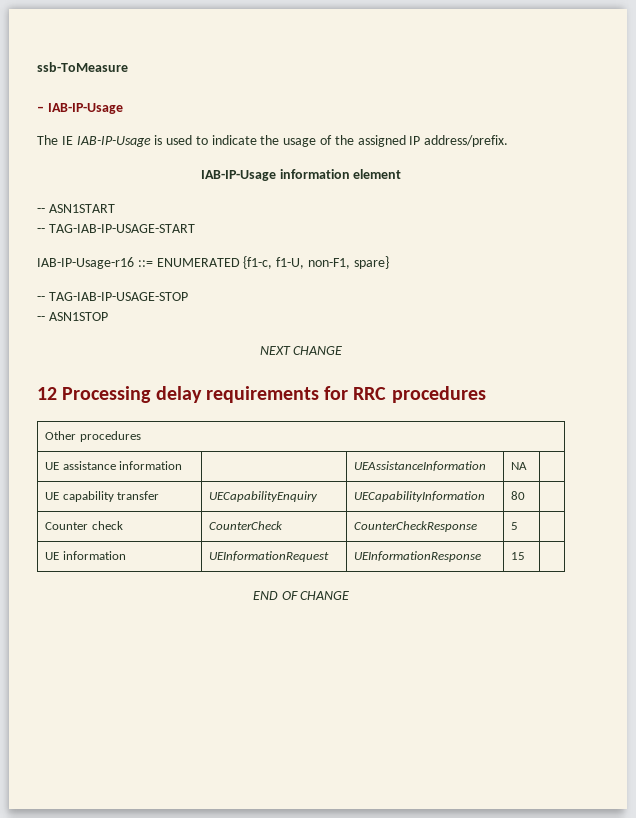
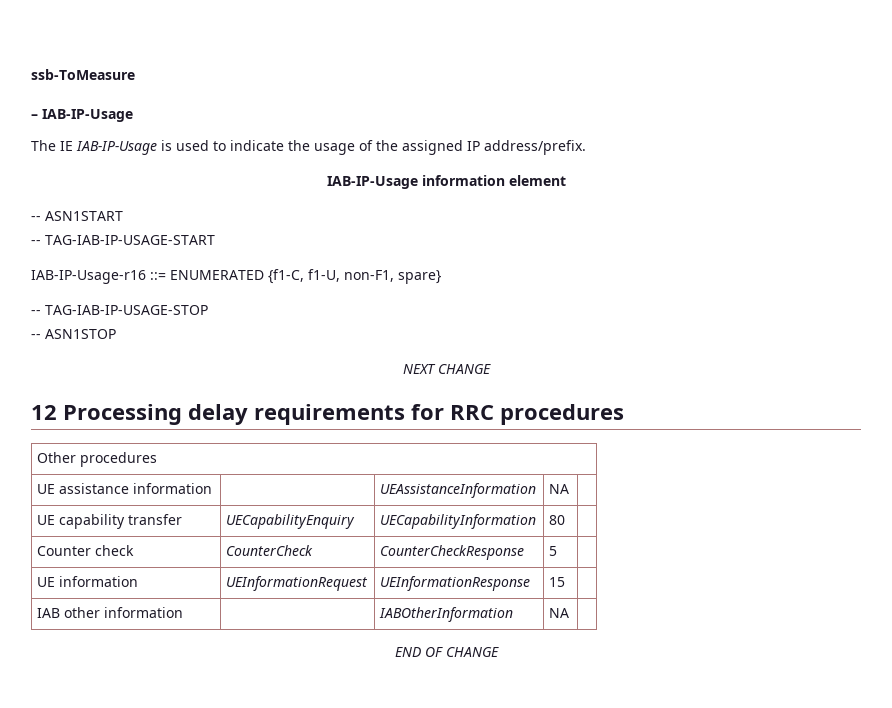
- IAB-IP-Usage-r16 ::= ENUMERATED {f1-c, f1-U, non-F1, spare}
+ IAB-IP-Usage-r16 ::= ENUMERATED {f1-C, f1-U, non-F1, spare}
+ IAB other information | | IABOtherInformation | NA |

